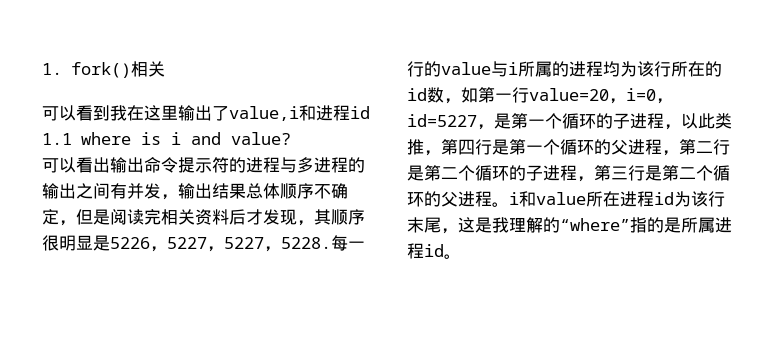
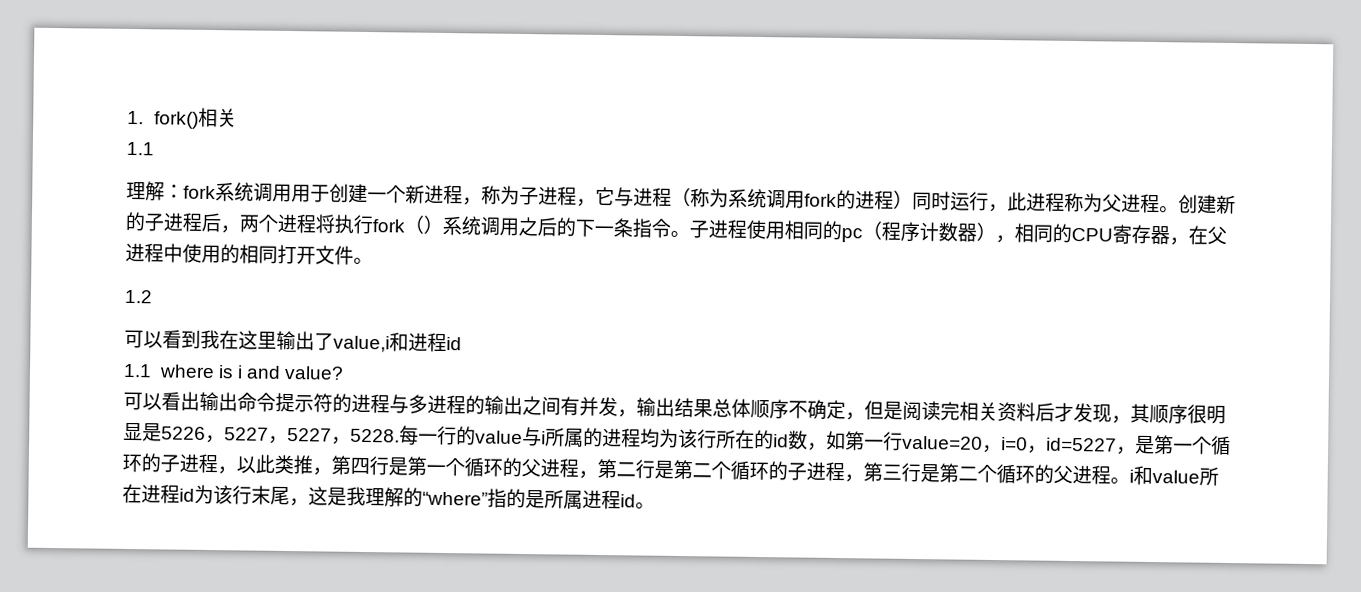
  1. fork()相关
+ 1.1
+ 理解：fork系统调用用于创建一个新进程，称为子进程，它与进程（称为系统调用fork的进程）同时运行，此进程称为父进程。创建新的子进程后，两个进程将执行fork（）系统调用之后的下一条指令。子进程使用相同的pc（程序计数器），相同的CPU寄存器，在父进程中使用的相同打开文件。
+ 1.2

